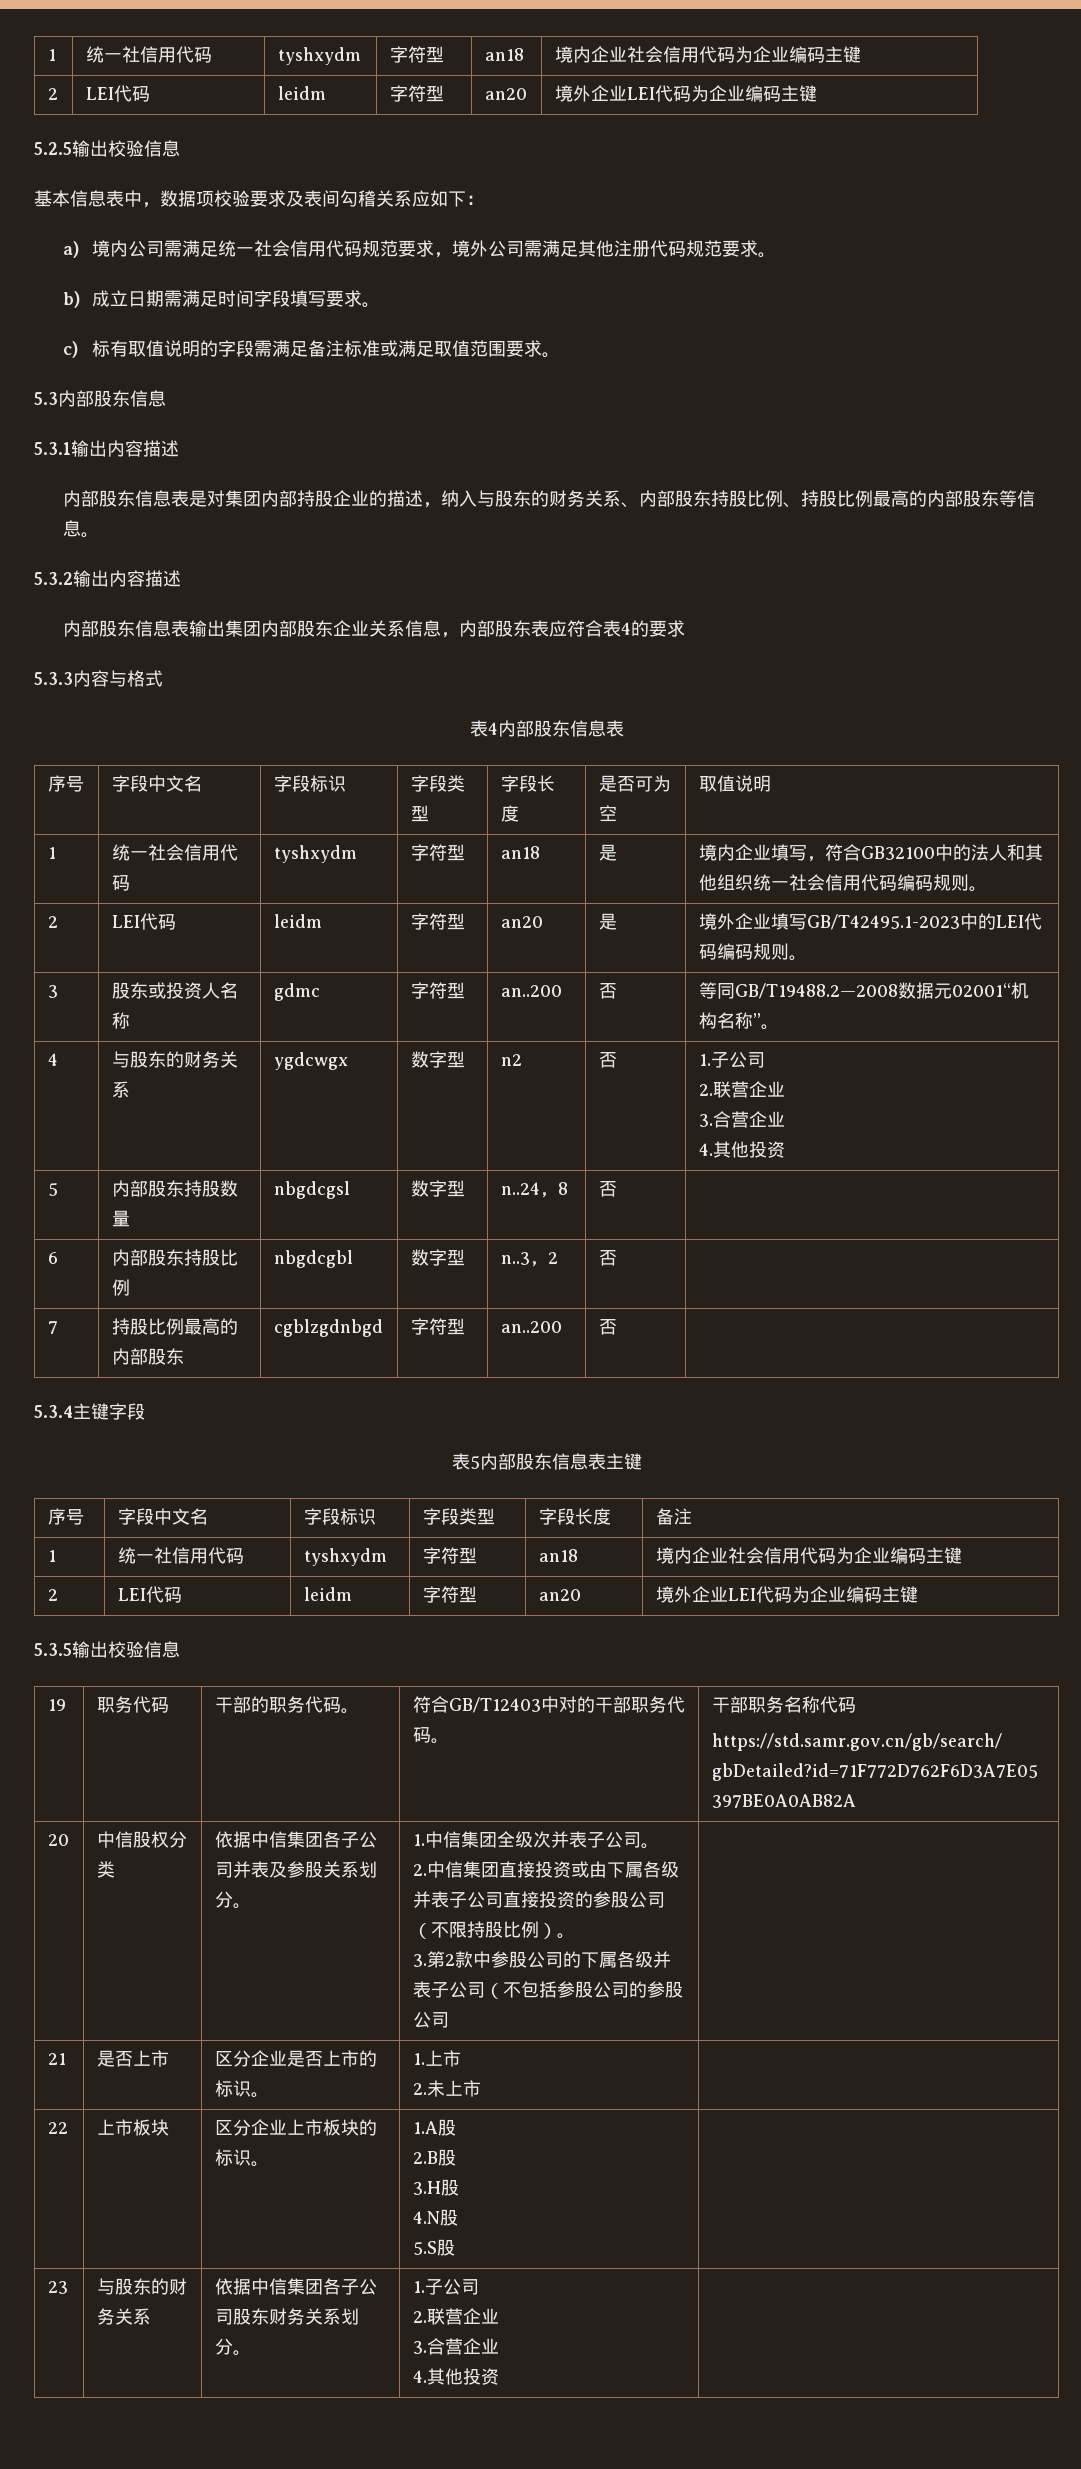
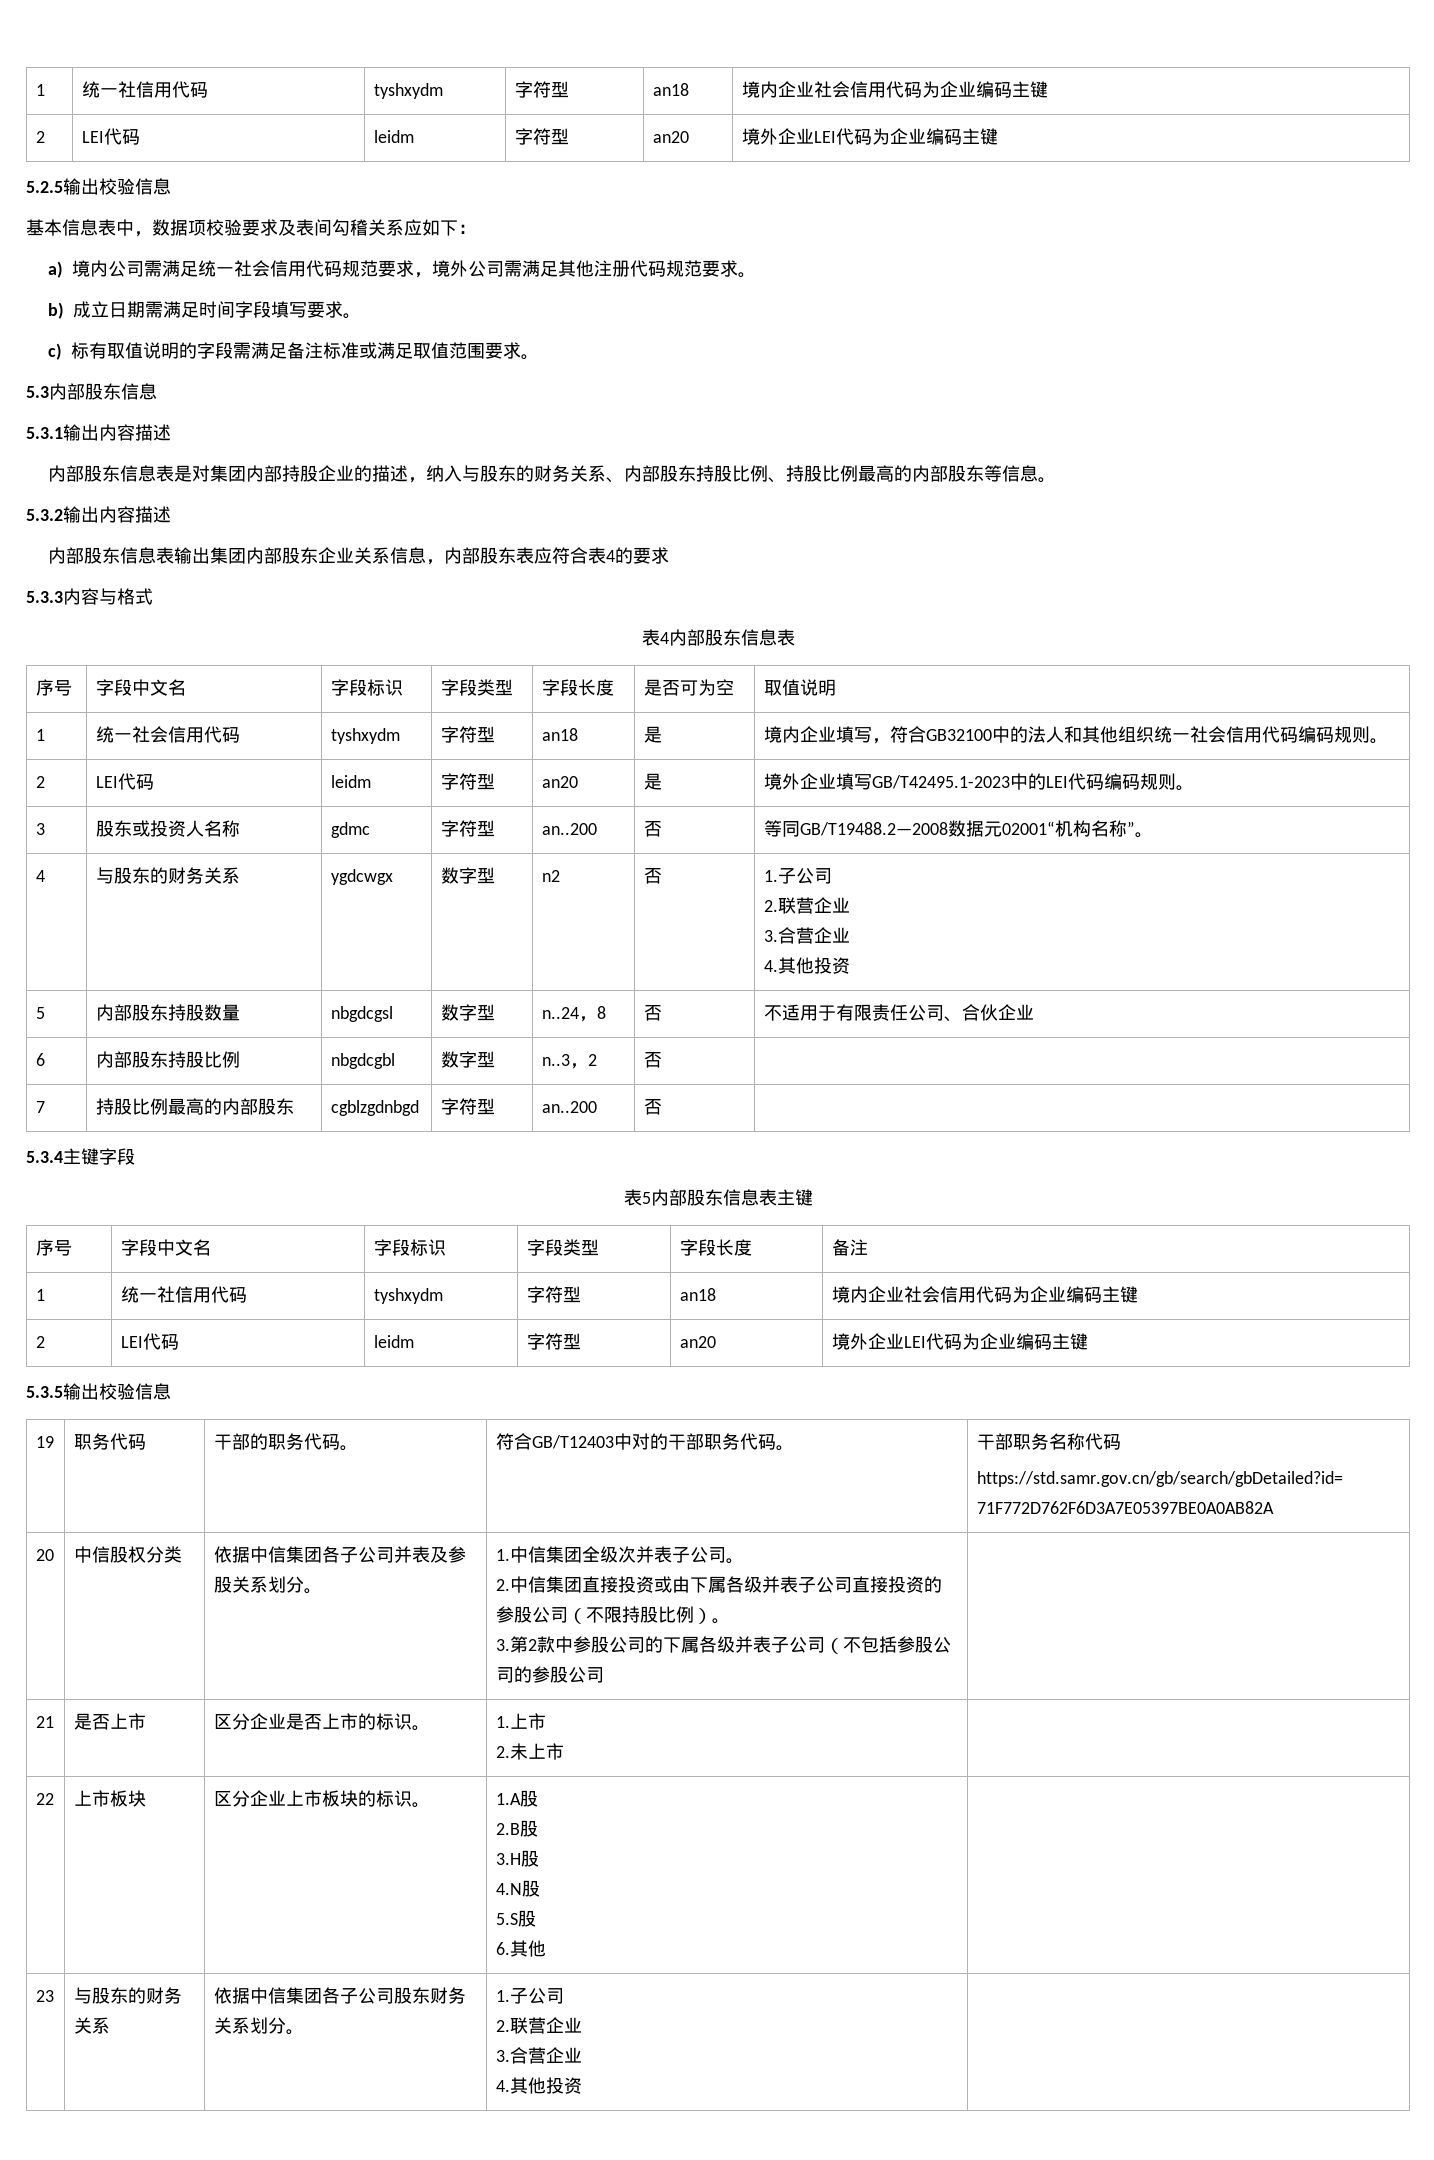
- 5 | 内部股东持股数量 | nbgdcgsl | 数字型 | n..24，8 | 否 |
+ 5 | 内部股东持股数量 | nbgdcgsl | 数字型 | n..24，8 | 否 | 不适用于有限责任公司、合伙企业
  22 | 上市板块 | 区分企业上市板块的标识。 | 1.A股
  2.B股
  3.H股
  4.N股
- 5.S股 |
+ 5.S股
+ 6.其他 |

